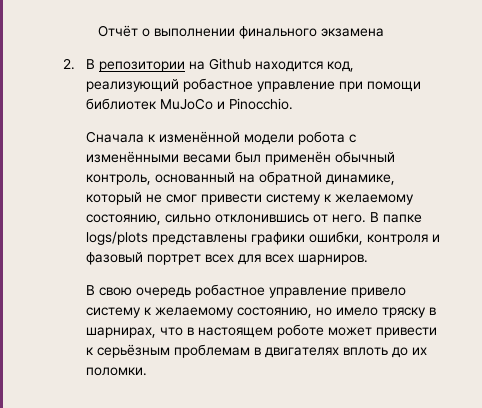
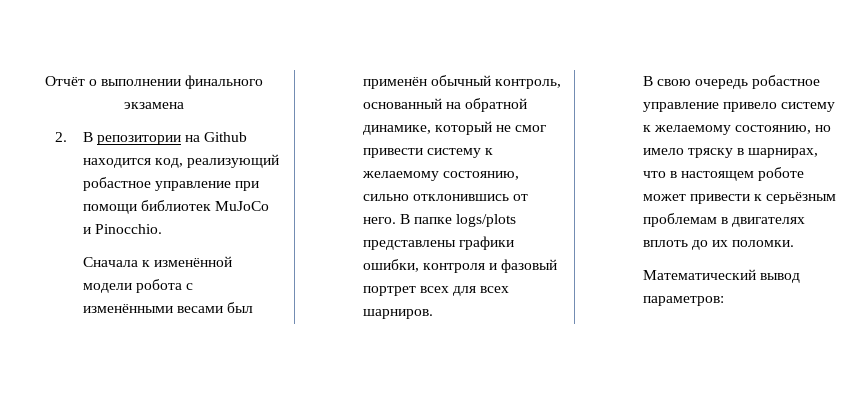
+ Математический вывод параметров:

